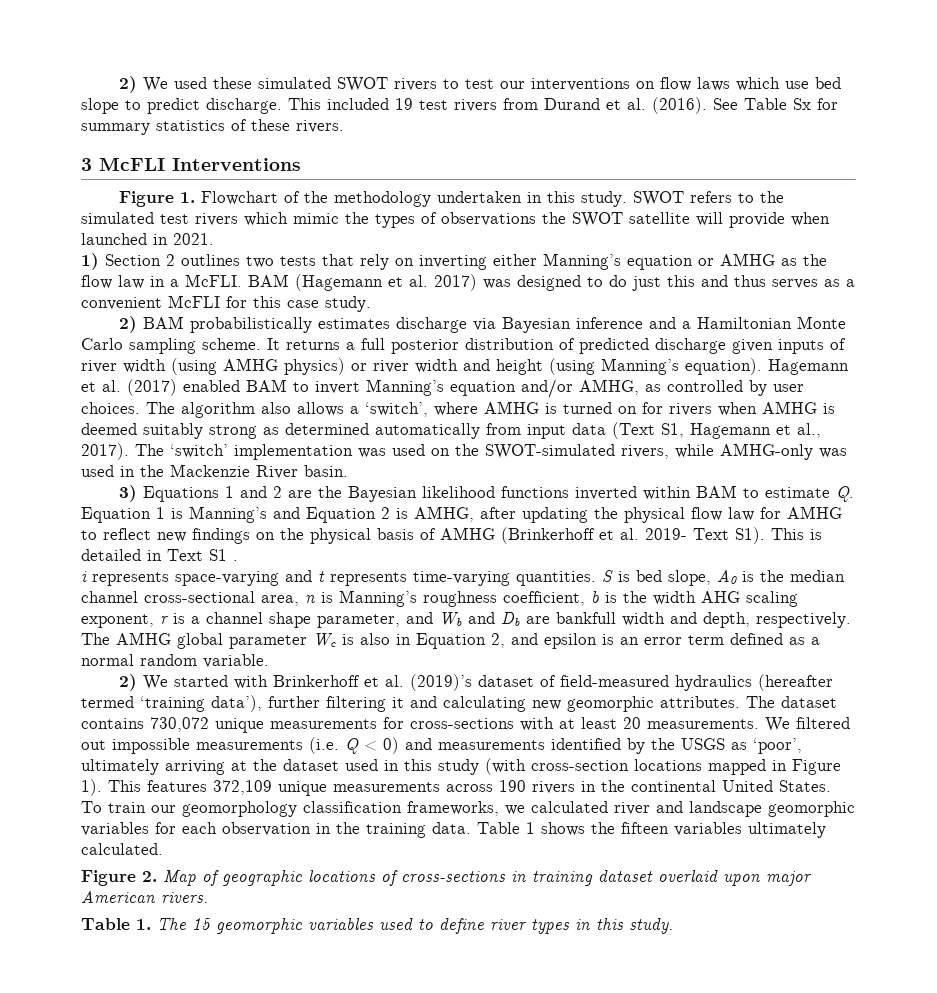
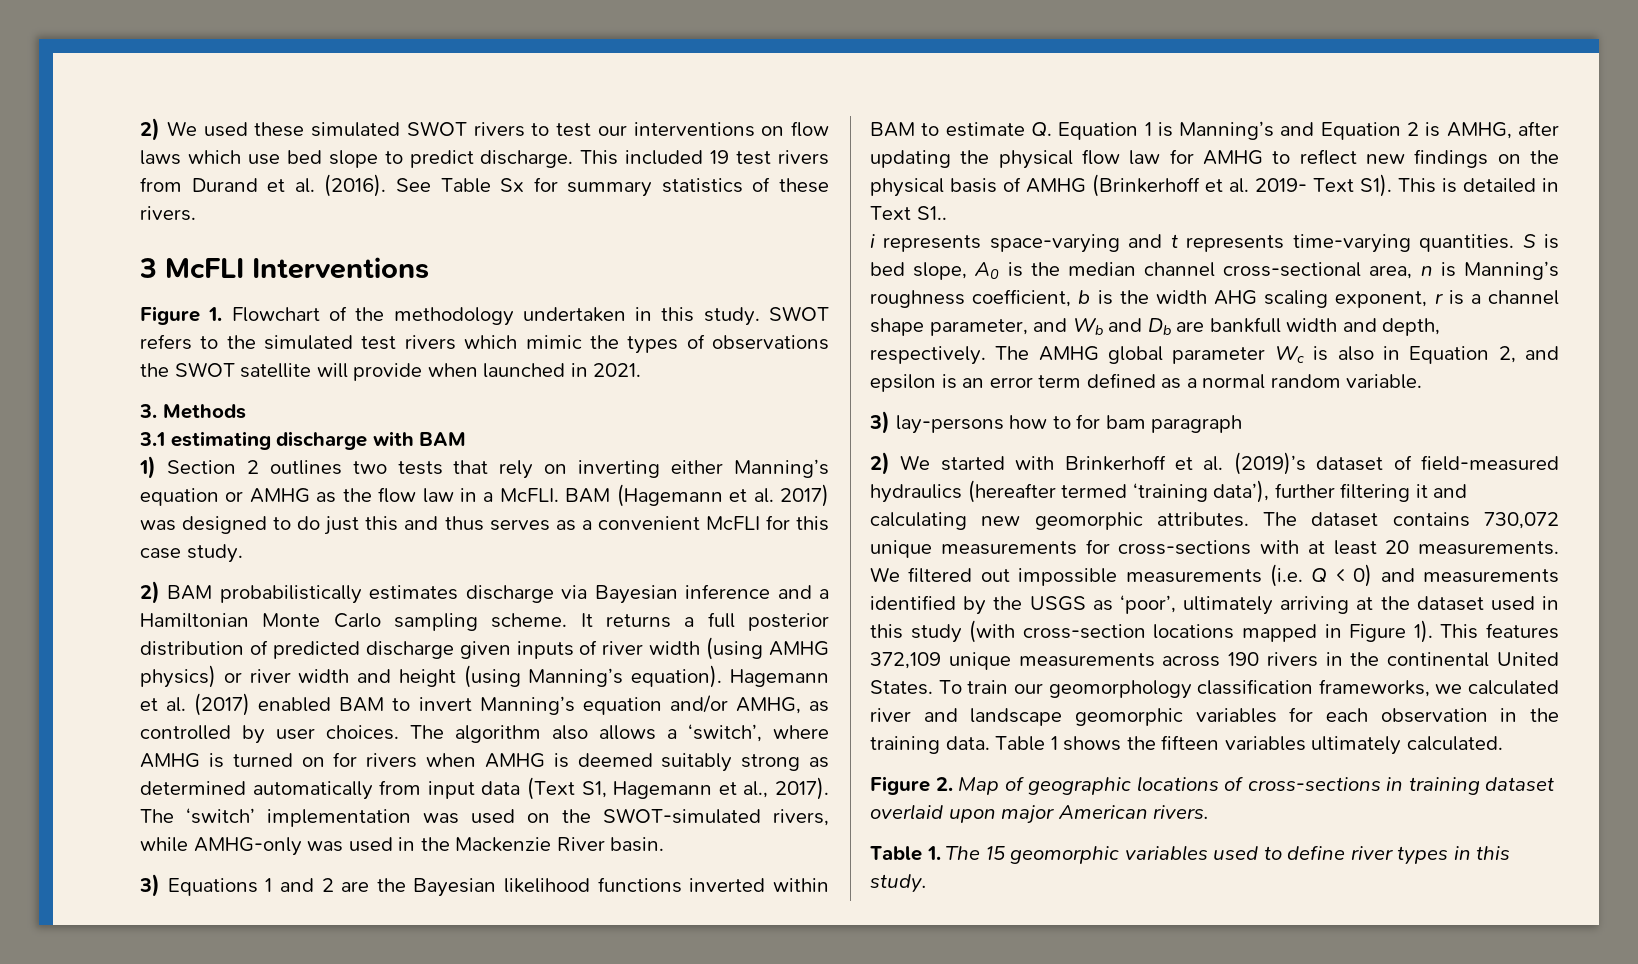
+ 3. Methods
+ 3.1 estimating discharge with BAM
- 3) Equations 1 and 2 are the Bayesian likelihood functions inverted within BAM to estimate Q. Equation 1 is Manning’s and Equation 2 is AMHG, after updating the physical flow law for AMHG to reflect new findings on the physical basis of AMHG (Brinkerhoff et al. 2019- Text S1). This is detailed in Text S1 .
+ 3) Equations 1 and 2 are the Bayesian likelihood functions inverted within BAM to estimate Q. Equation 1 is Manning’s and Equation 2 is AMHG, after updating the physical flow law for AMHG to reflect new findings on the physical basis of AMHG (Brinkerhoff et al. 2019- Text S1). This is detailed in Text S1..
+ 3) lay-persons how to for bam paragraph

